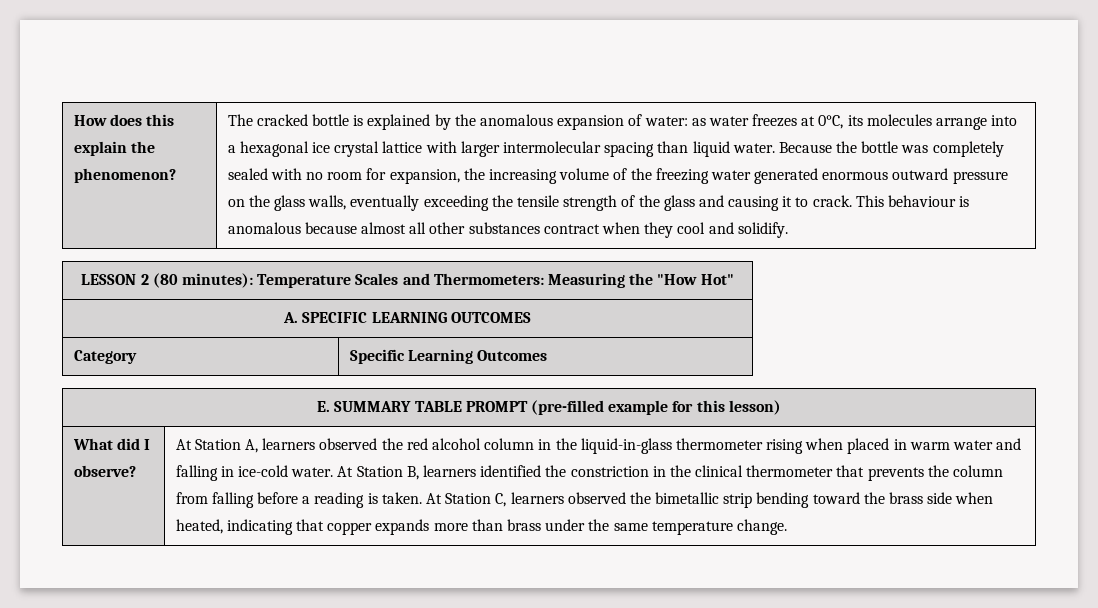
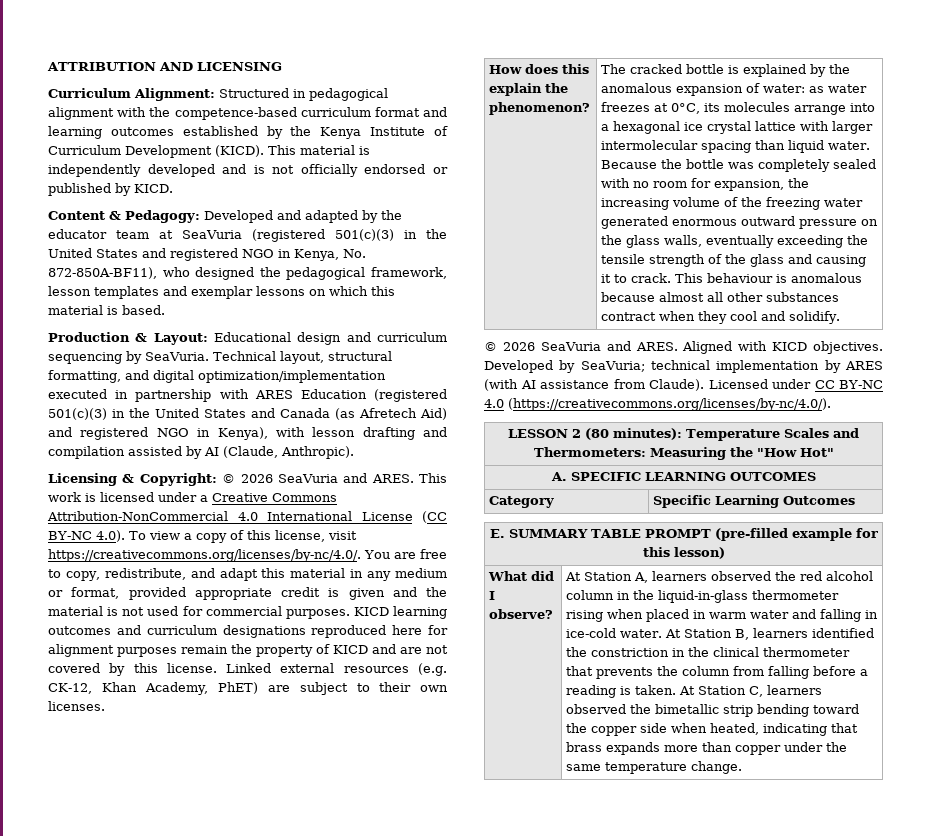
+ ATTRIBUTION AND LICENSING
+ Curriculum Alignment: Structured in pedagogical alignment with the competence-based curriculum format and learning outcomes established by the Kenya Institute of Curriculum Development (KICD). This material is independently developed and is not officially endorsed or published by KICD.
+ Content & Pedagogy: Developed and adapted by the educator team at SeaVuria (registered 501(c)(3) in the United States and registered NGO in Kenya, No. 872-850A-BF11), who designed the pedagogical framework, lesson templates and exemplar lessons on which this material is based.
+ Production & Layout: Educational design and curriculum sequencing by SeaVuria. Technical layout, structural formatting, and digital optimization/implementation executed in partnership with ARES Education (registered 501(c)(3) in the United States and Canada (as Afretech Aid) and registered NGO in Kenya), with lesson drafting and compilation assisted by AI (Claude, Anthropic).
+ Licensing & Copyright: © 2026 SeaVuria and ARES. This work is licensed under a Creative Commons Attribution-NonCommercial 4.0 International License (CC BY-NC 4.0). To view a copy of this license, visit https://creativecommons.org/licenses/by-nc/4.0/. You are free to copy, redistribute, and adapt this material in any medium or format, provided appropriate credit is given and the material is not used for commercial purposes. KICD learning outcomes and curriculum designations reproduced here for alignment purposes remain the property of KICD and are not covered by this license. Linked external resources (e.g. CK-12, Khan Academy, PhET) are subject to their own licenses.
+ © 2026 SeaVuria and ARES. Aligned with KICD objectives. Developed by SeaVuria; technical implementation by ARES (with AI assistance from Claude). Licensed under CC BY-NC 4.0 (https://creativecommons.org/licenses/by-nc/4.0/).
- At Station C, learners observed the bimetallic strip bending toward the brass side when heated, indicating that copper expands more than brass under the same temperature change.
+ At Station C, learners observed the bimetallic strip bending toward the copper side when heated, indicating that brass expands more than copper under the same temperature change.

